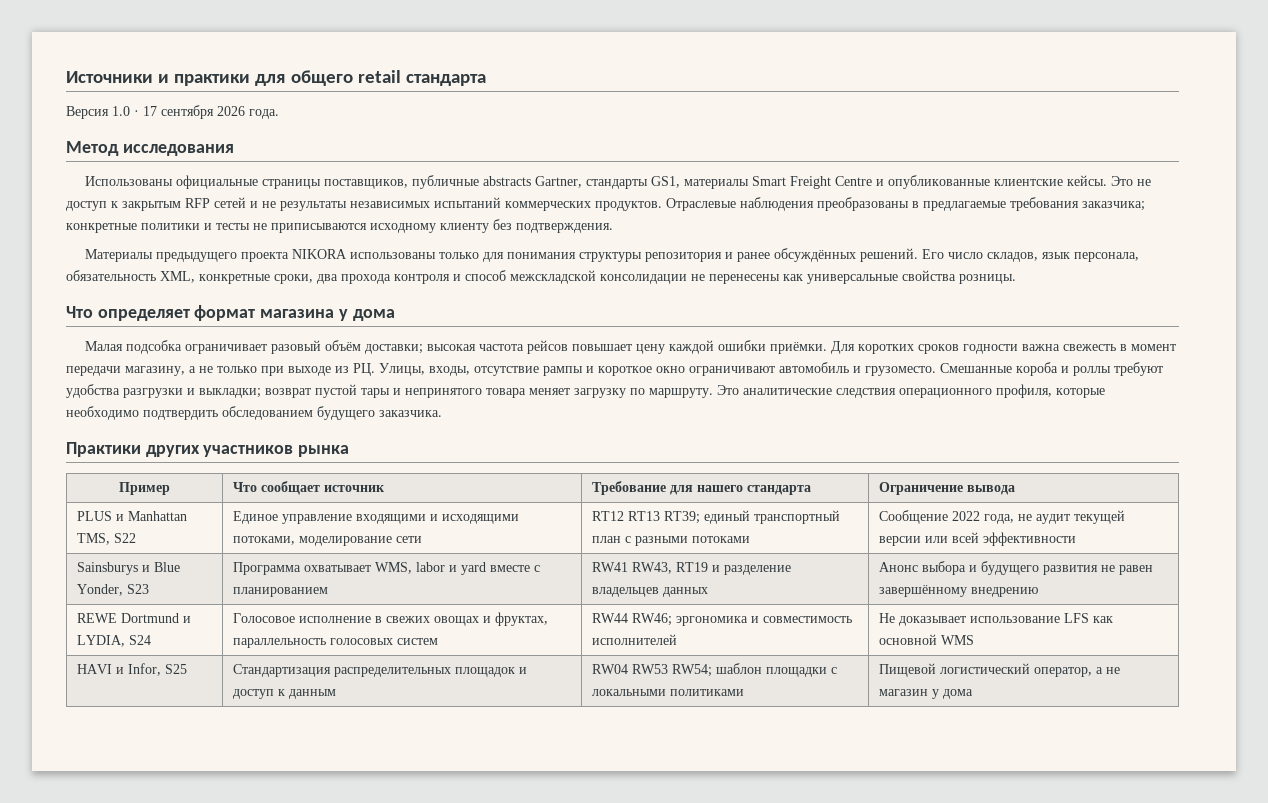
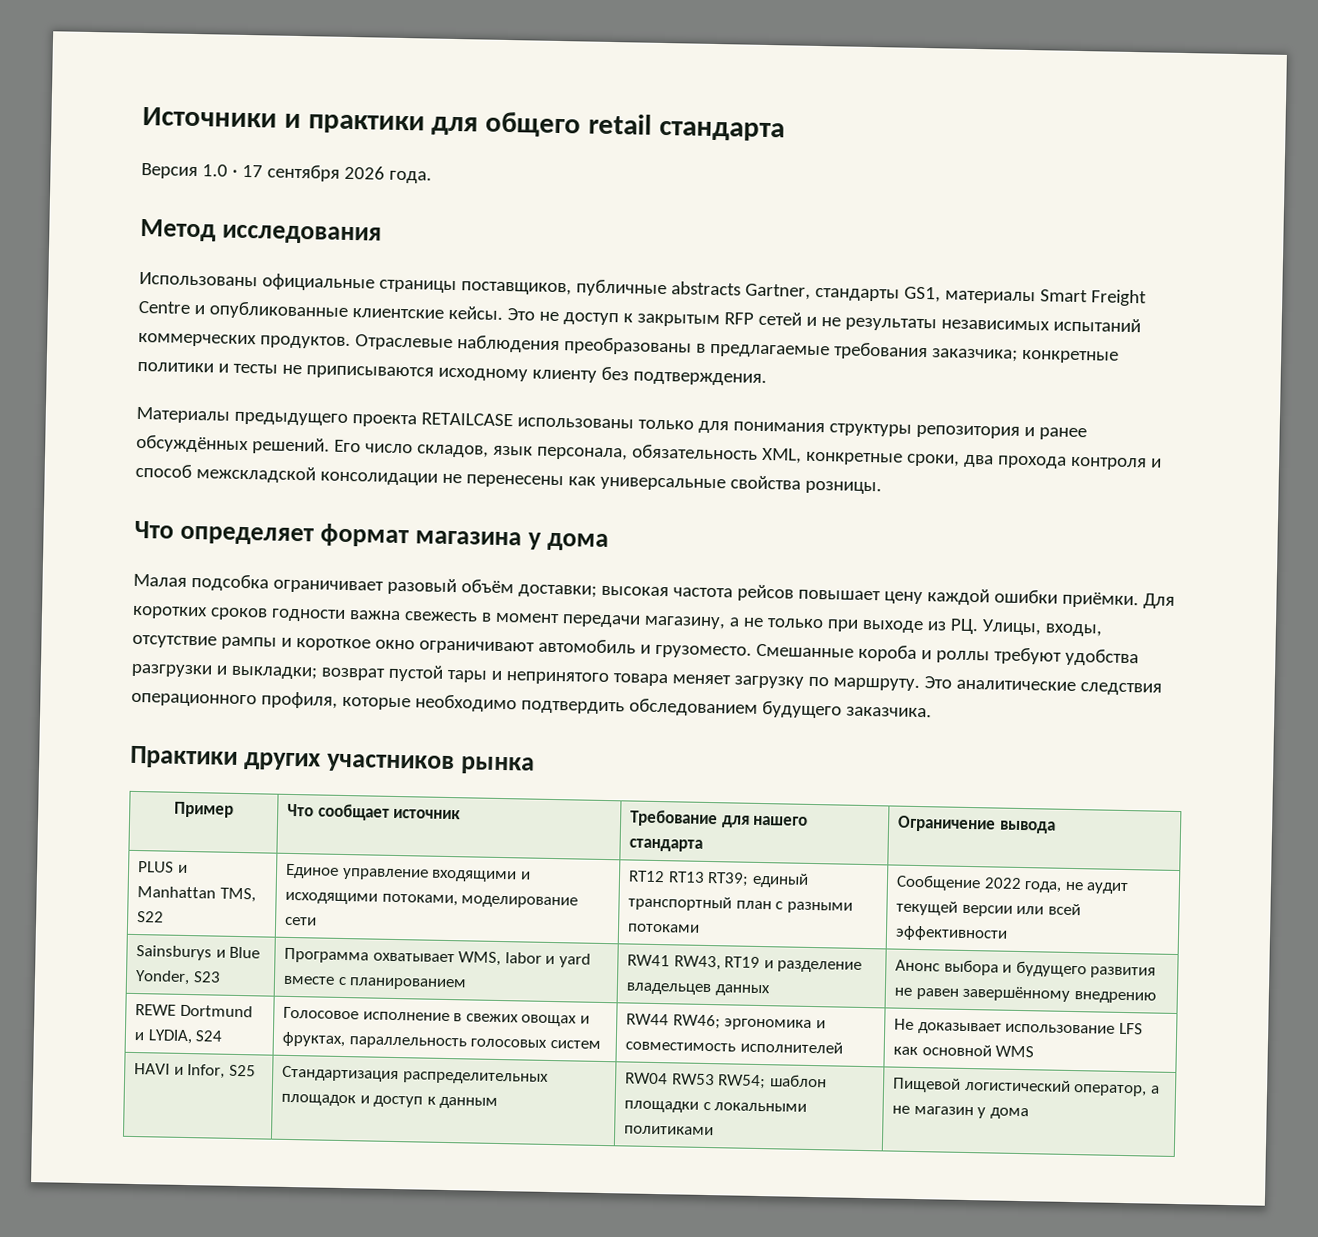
- Материалы предыдущего проекта NIKORA использованы только для понимания структуры репозитория и ранее обсуждённых решений.
+ Материалы предыдущего проекта RETAILCASE использованы только для понимания структуры репозитория и ранее обсуждённых решений.

